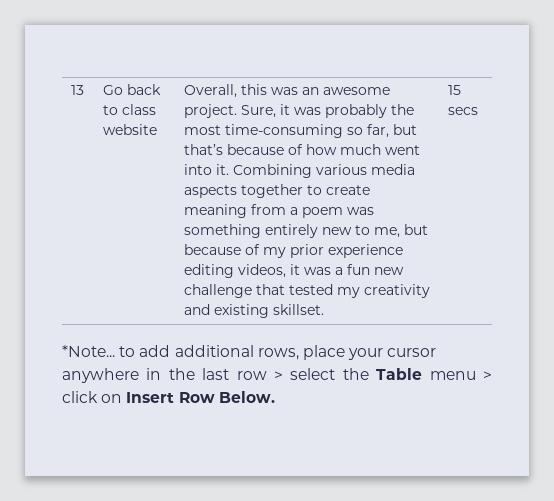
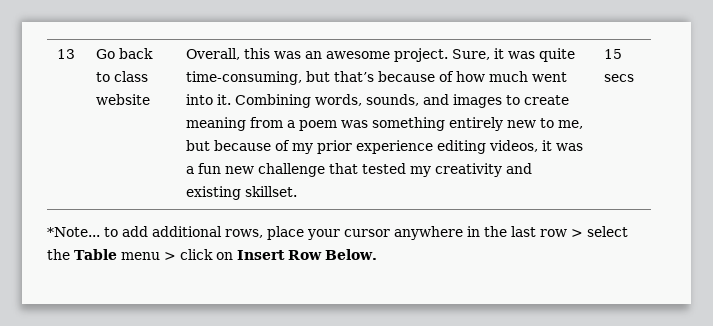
- Sure, it was probably the most time-consuming so far, but that’s because of how much went into it.
+ Sure, it was quite time-consuming, but that’s because of how much went into it.
- Combining various media aspects together to create meaning from a poem was something entirely new to me, but because of my prior experience editing videos, it was a fun new challenge that tested my creativity and existing skillset.
+ Combining words, sounds, and images to create meaning from a poem was something entirely new to me, but because of my prior experience editing videos, it was a fun new challenge that tested my creativity and existing skillset.

